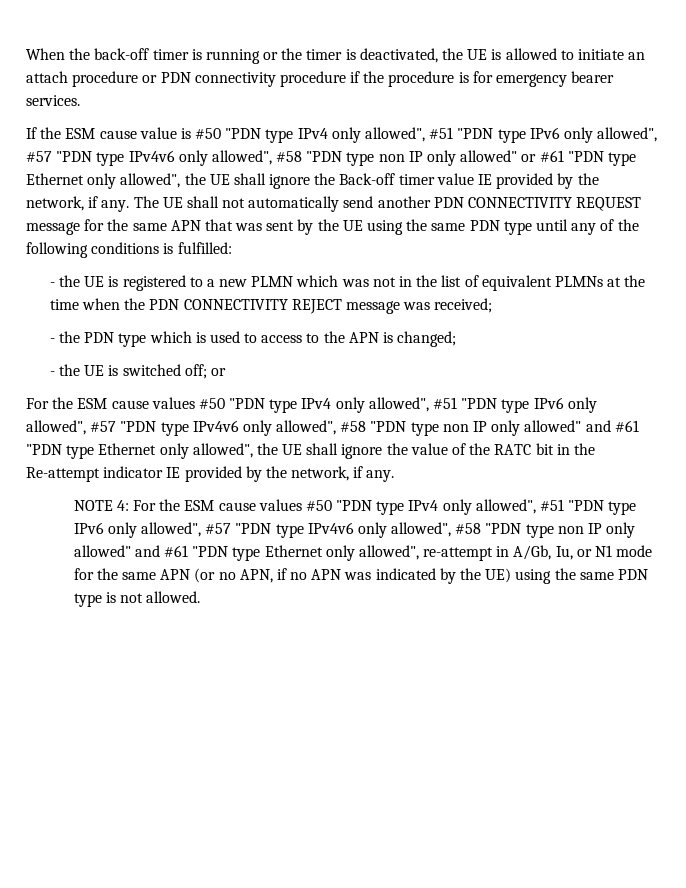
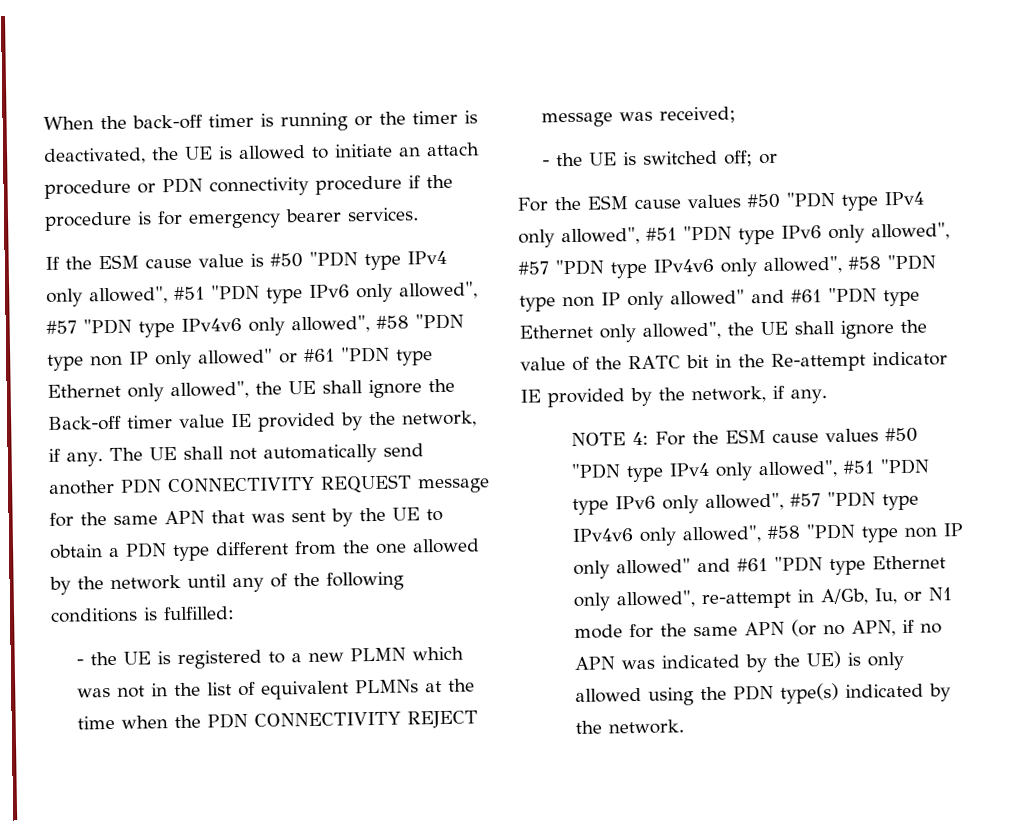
- The UE shall not automatically send another PDN CONNECTIVITY REQUEST message for the same APN that was sent by the UE using the same PDN type until any of the following conditions is fulfilled:
+ The UE shall not automatically send another PDN CONNECTIVITY REQUEST message for the same APN that was sent by the UE to obtain a PDN type different from the one allowed by the network until any of the following conditions is fulfilled:
- - the PDN type which is used to access to the APN is changed;
- For the ESM cause values #50 "PDN type IPv4 only allowed", #51 "PDN type IPv6 only allowed", #57 "PDN type IPv4v6 only allowed", #58 "PDN type non IP only allowed" and #61 "PDN type Ethernet only allowed", re-attempt in A/Gb, Iu, or N1 mode for the same APN (or no APN, if no APN was indicated by the UE) using the same PDN type is not allowed.
+ For the ESM cause values #50 "PDN type IPv4 only allowed", #51 "PDN type IPv6 only allowed", #57 "PDN type IPv4v6 only allowed", #58 "PDN type non IP only allowed" and #61 "PDN type Ethernet only allowed", re-attempt in A/Gb, Iu, or N1 mode for the same APN (or no APN, if no APN was indicated by the UE) is only allowed using the PDN type(s) indicated by the network.

